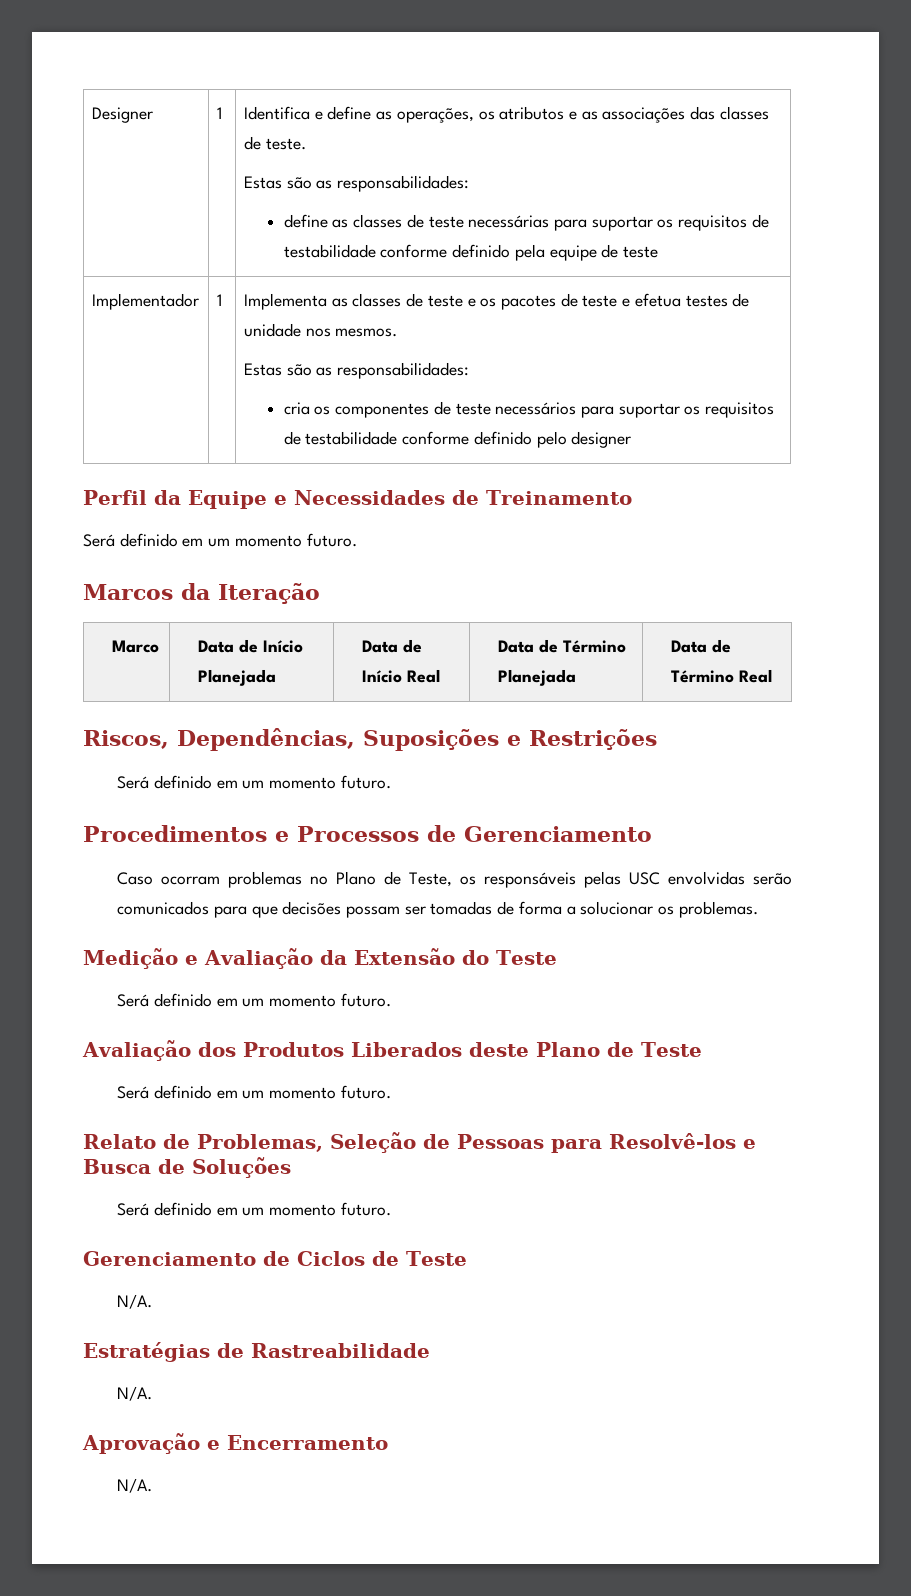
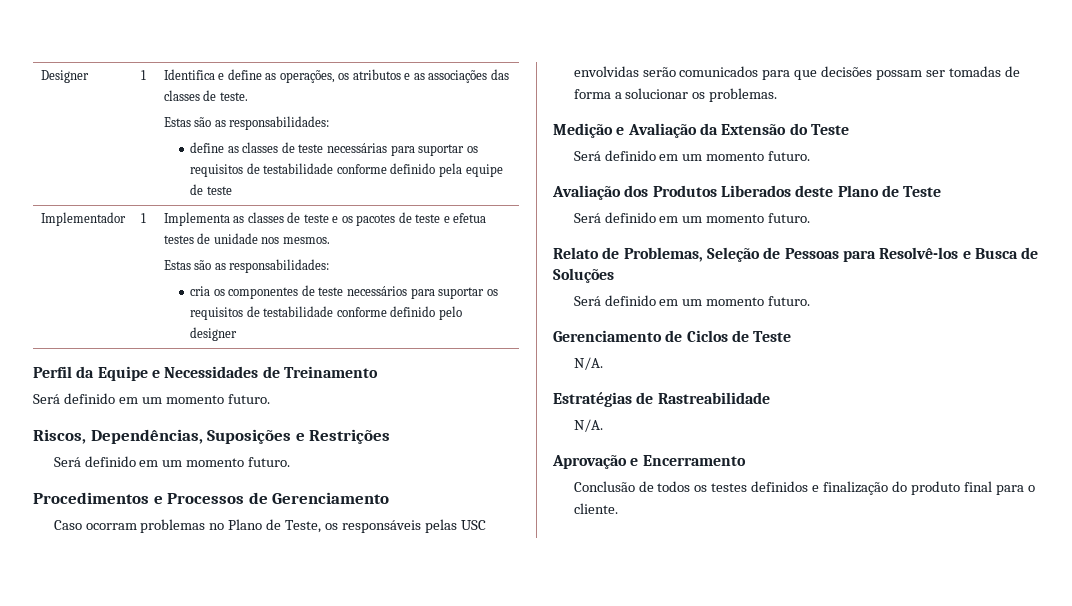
- Marcos da Iteração
- Marco | Data de Início Planejada | Data de Início Real | Data de Término Planejada | Data de Término Real
  Aprovação e Encerramento
- N/A.
+ Conclusão de todos os testes definidos e finalização do produto final para o cliente.

